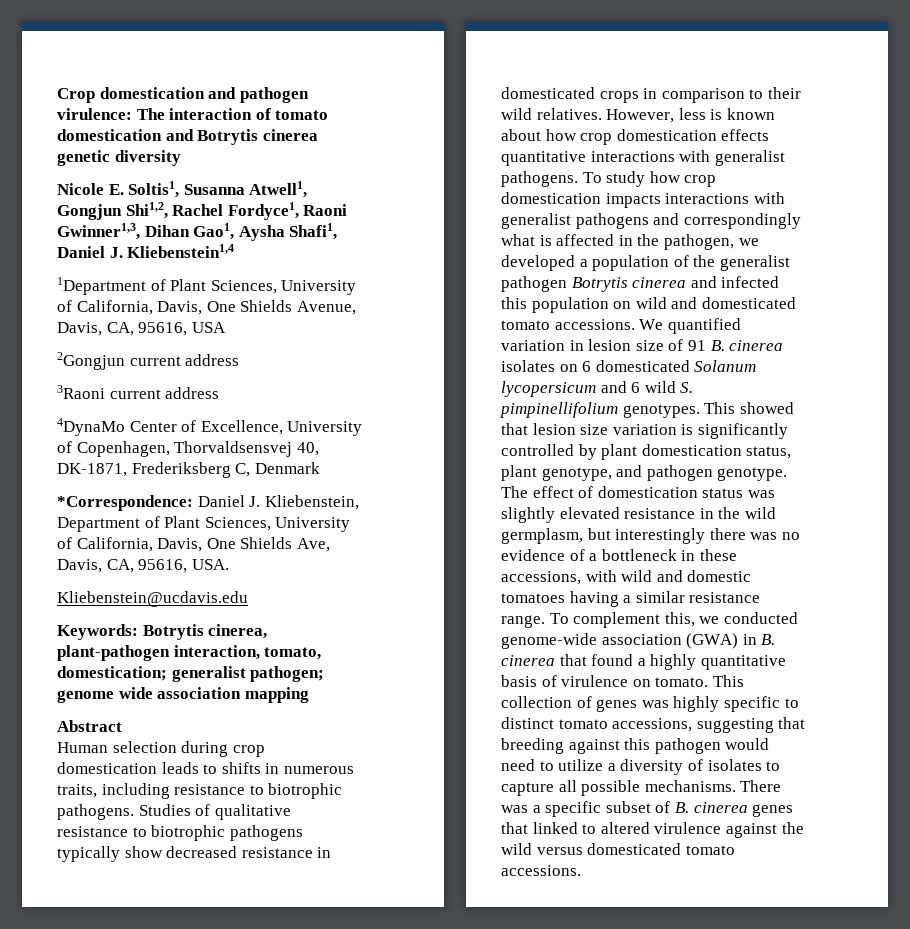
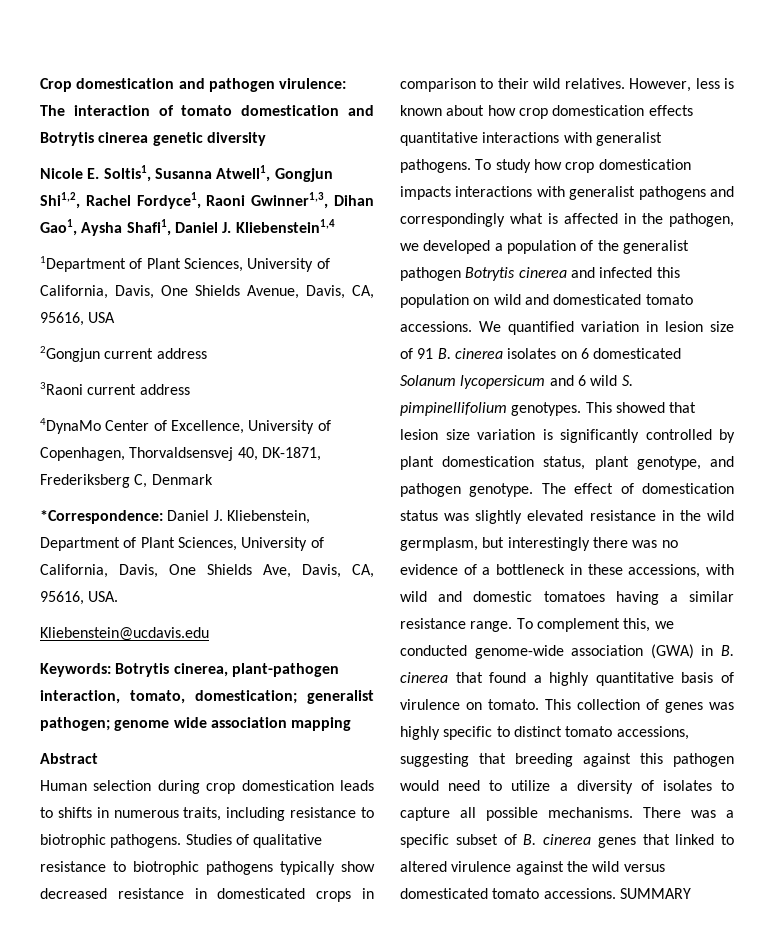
+ SUMMARY

